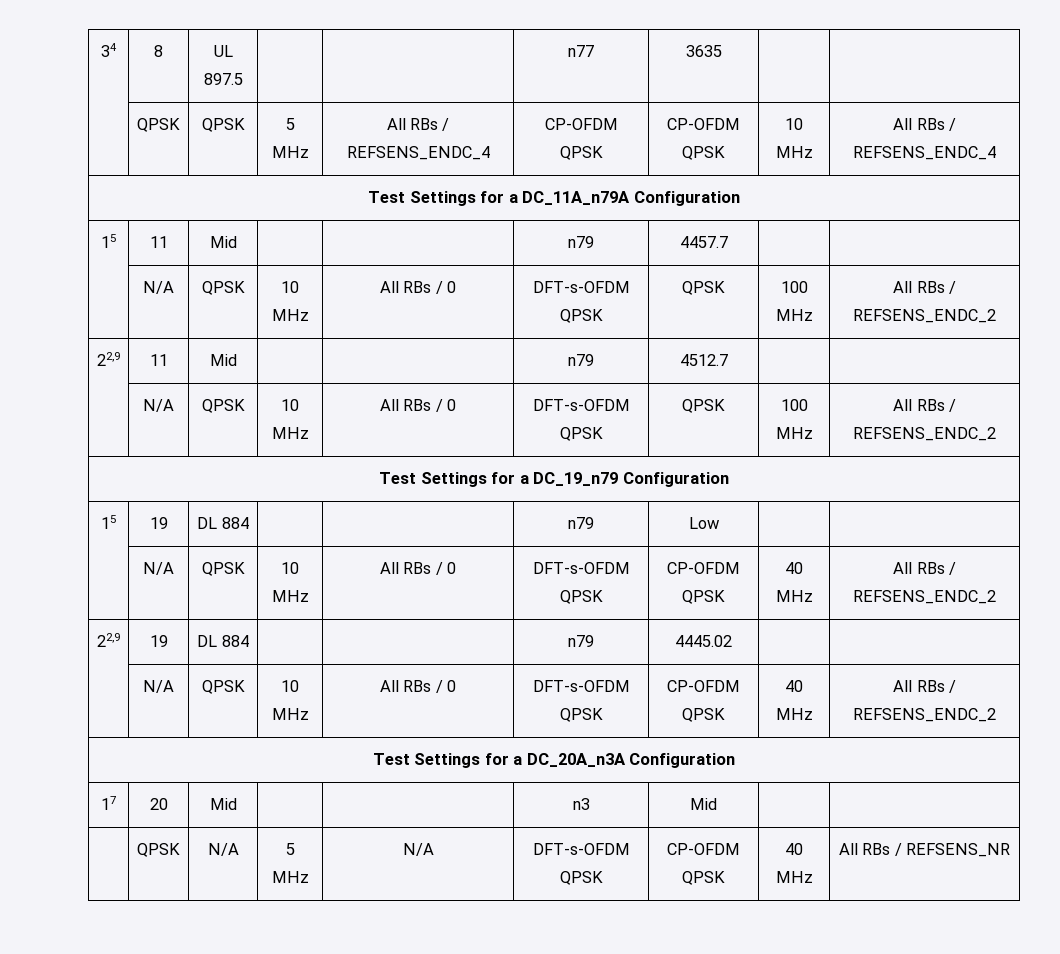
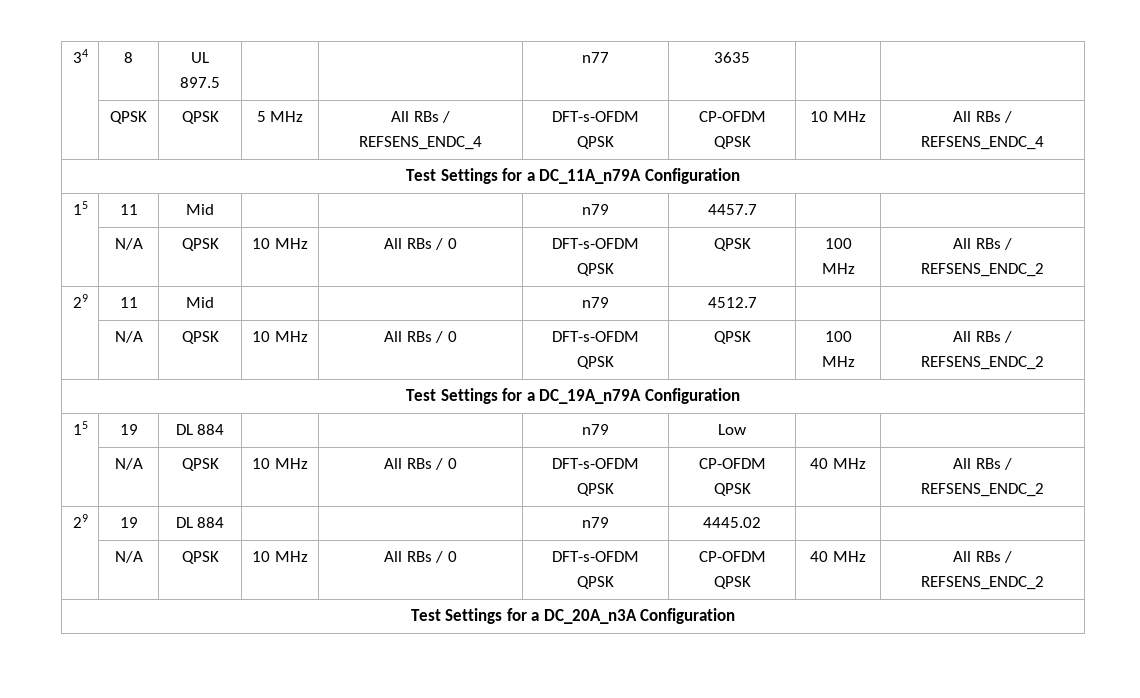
- | QPSK | QPSK | 5 MHz | All RBs / REFSENS_ENDC_4 | CP-OFDM QPSK | CP-OFDM QPSK | 10 MHz | All RBs / REFSENS_ENDC_4
+ | QPSK | QPSK | 5 MHz | All RBs / REFSENS_ENDC_4 | DFT-s-OFDM QPSK | CP-OFDM QPSK | 10 MHz | All RBs / REFSENS_ENDC_4
- 22,9 | 11 | Mid | | | n79 | 4512.7 | |
+ 29 | 11 | Mid | | | n79 | 4512.7 | |
- Test Settings for a DC_19_n79 Configuration
+ Test Settings for a DC_19A_n79A Configuration
- 22,9 | 19 | DL 884 | | | n79 | 4445.02 | |
+ 29 | 19 | DL 884 | | | n79 | 4445.02 | |
- 17 | 20 | Mid | | | n3 | Mid | |
- | QPSK | N/A | 5 MHz | N/A | DFT-s-OFDM QPSK | CP-OFDM QPSK | 40 MHz | All RBs / REFSENS_NR

